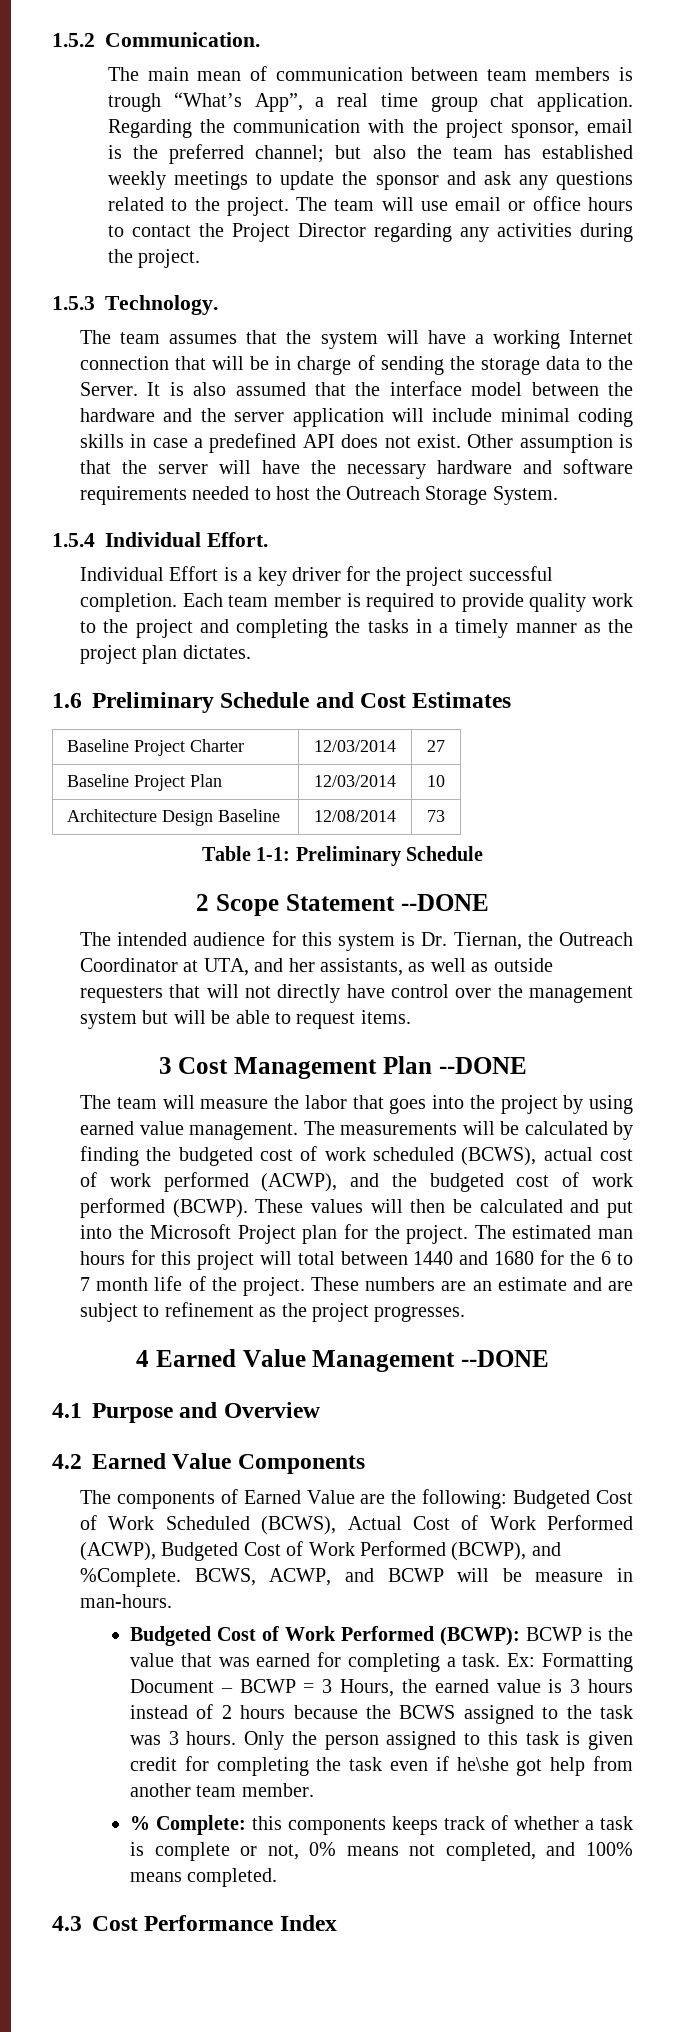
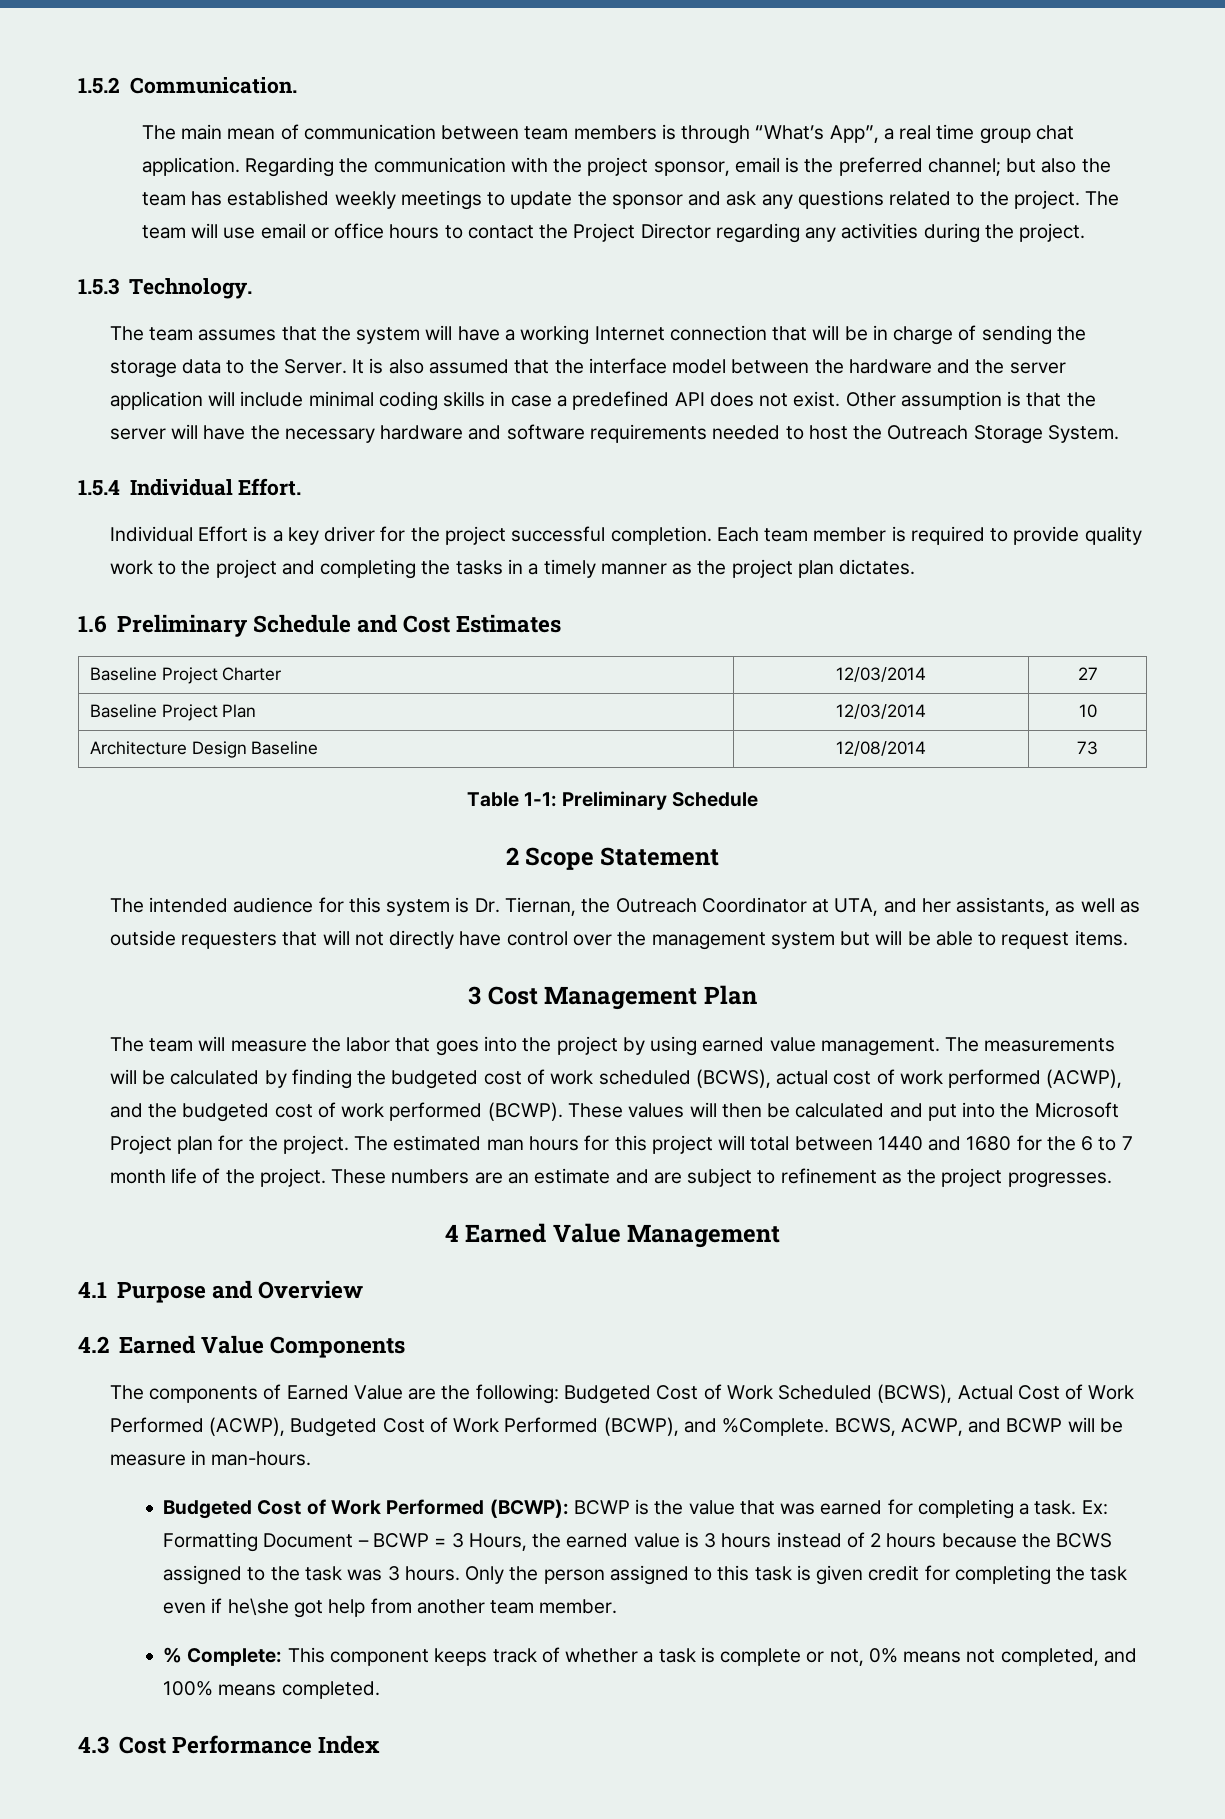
- The main mean of communication between team members is trough “What’s App”, a real time group chat application.
+ The main mean of communication between team members is through “What’s App”, a real time group chat application.
- 2 Scope Statement --DONE
+ 2 Scope Statement
- 3 Cost Management Plan --DONE
+ 3 Cost Management Plan
- 4 Earned Value Management --DONE
+ 4 Earned Value Management
- % Complete: this components keeps track of whether a task is complete or not, 0% means not completed, and 100% means completed.
+ % Complete: This component keeps track of whether a task is complete or not, 0% means not completed, and 100% means completed.

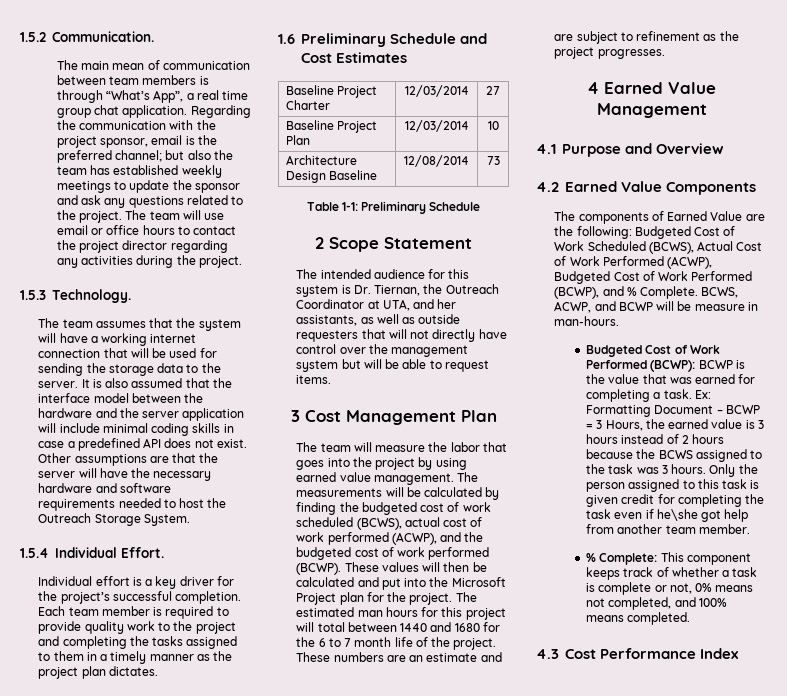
- The team will use email or office hours to contact the Project Director regarding any activities during the project.
+ The team will use email or office hours to contact the project director regarding any activities during the project.
- The team assumes that the system will have a working Internet connection that will be in charge of sending the storage data to the Server.
+ The team assumes that the system will have a working internet connection that will be used for sending the storage data to the server.
- Other assumption is that the server will have the necessary hardware and software requirements needed to host the Outreach Storage System.
+ Other assumptions are that the server will have the necessary hardware and software requirements needed to host the Outreach Storage System.
- Individual Effort is a key driver for the project successful completion.
+ Individual effort is a key driver for the project’s successful completion.
- Each team member is required to provide quality work to the project and completing the tasks in a timely manner as the project plan dictates.
+ Each team member is required to provide quality work to the project and completing the tasks assigned to them in a timely manner as the project plan dictates.
- The components of Earned Value are the following: Budgeted Cost of Work Scheduled (BCWS), Actual Cost of Work Performed (ACWP), Budgeted Cost of Work Performed (BCWP), and %Complete.
+ The components of Earned Value are the following: Budgeted Cost of Work Scheduled (BCWS), Actual Cost of Work Performed (ACWP), Budgeted Cost of Work Performed (BCWP), and % Complete.

